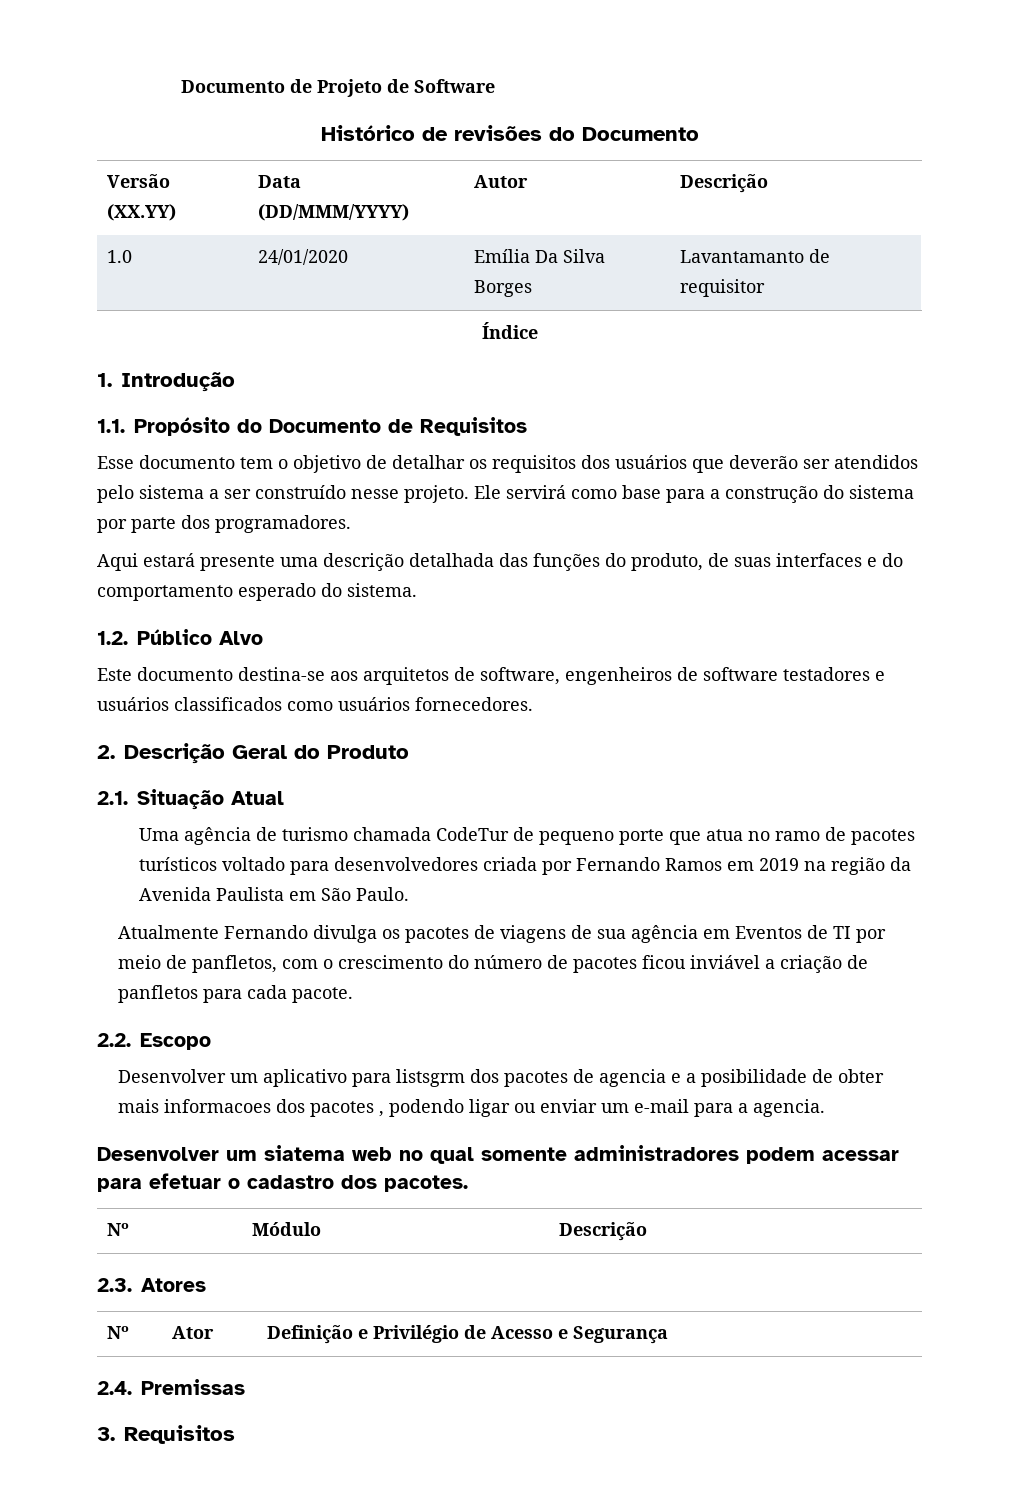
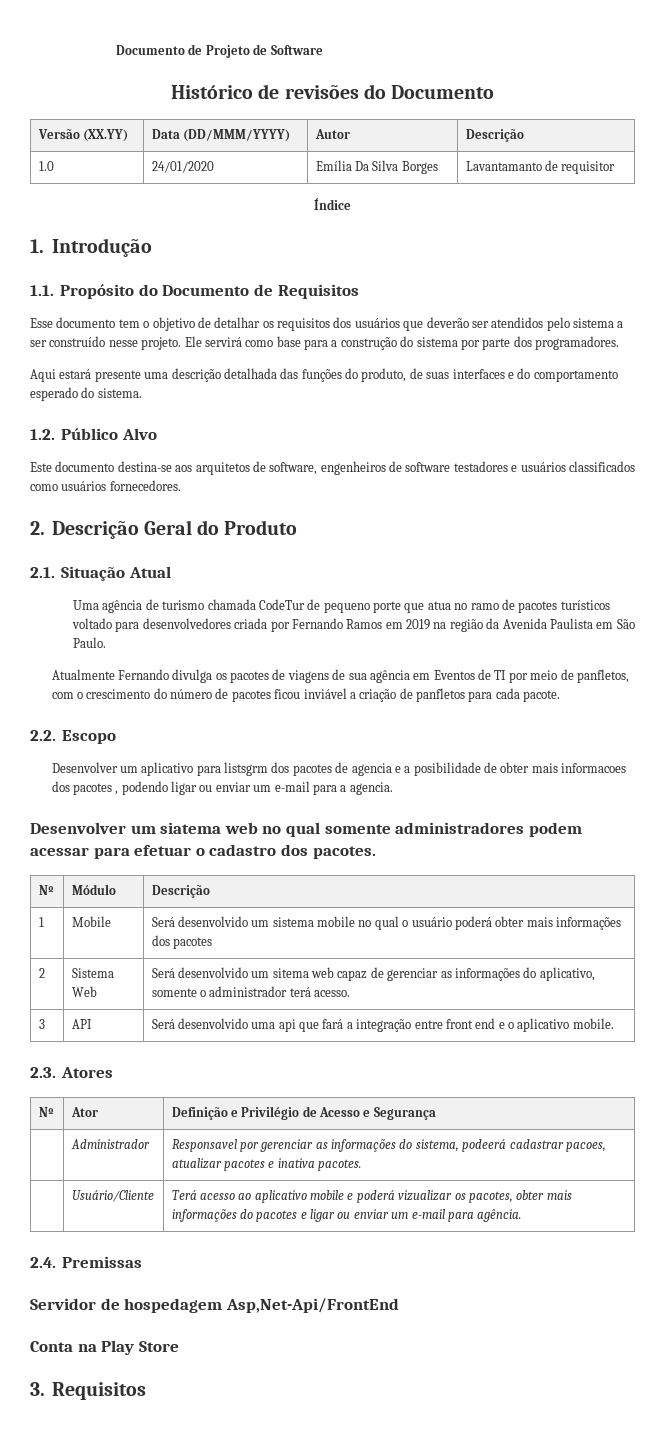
+ 1 | Mobile | Será desenvolvido um sistema mobile no qual o usuário poderá obter mais informações dos pacotes
+ 2 | Sistema Web | Será desenvolvido um sitema web capaz de gerenciar as informações do aplicativo, somente o administrador terá acesso.
+ 3 | API | Será desenvolvido uma api que fará a integração entre front end e o aplicativo mobile.
+ | Administrador | Responsavel por gerenciar as informações do sistema, podeerá cadastrar pacoes, atualizar pacotes e inativa pacotes.
+ | Usuário/Cliente | Terá acesso ao aplicativo mobile e poderá vizualizar os pacotes, obter mais informações do pacotes e ligar ou enviar um e-mail para agência.
  2.4. Premissas
+ Servidor de hospedagem Asp,Net-Api/FrontEnd
+ Conta na Play Store

